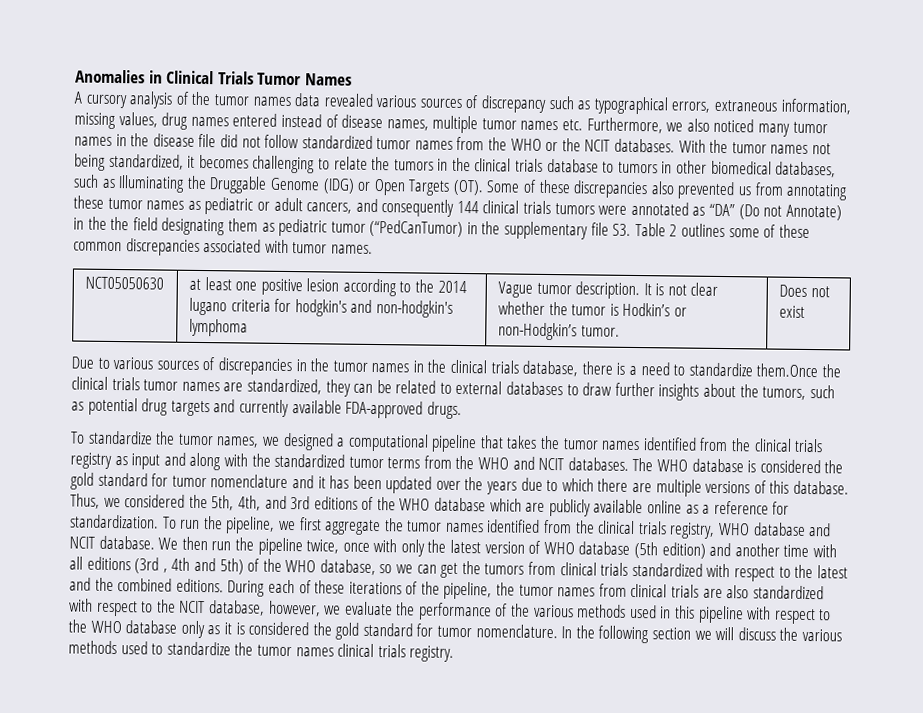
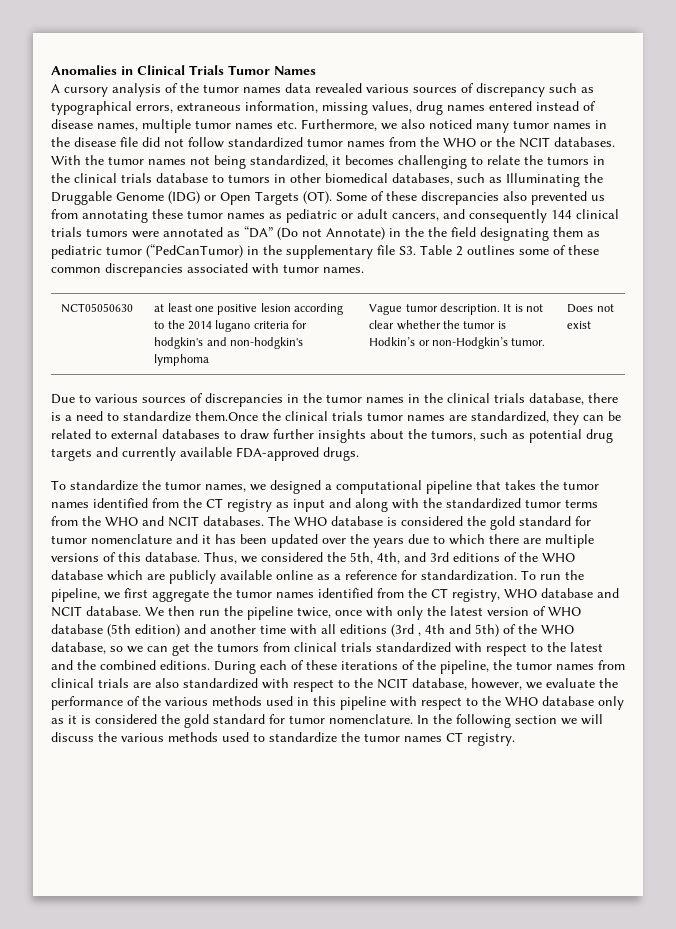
- To standardize the tumor names, we designed a computational pipeline that takes the tumor names identified from the clinical trials registry as input and along with the standardized tumor terms from the WHO and NCIT databases.
+ To standardize the tumor names, we designed a computational pipeline that takes the tumor names identified from the CT registry as input and along with the standardized tumor terms from the WHO and NCIT databases.
- To run the pipeline, we first aggregate the tumor names identified from the clinical trials registry, WHO database and NCIT database.
+ To run the pipeline, we first aggregate the tumor names identified from the CT registry, WHO database and NCIT database.
- In the following section we will discuss the various methods used to standardize the tumor names clinical trials registry.
+ In the following section we will discuss the various methods used to standardize the tumor names CT registry.

